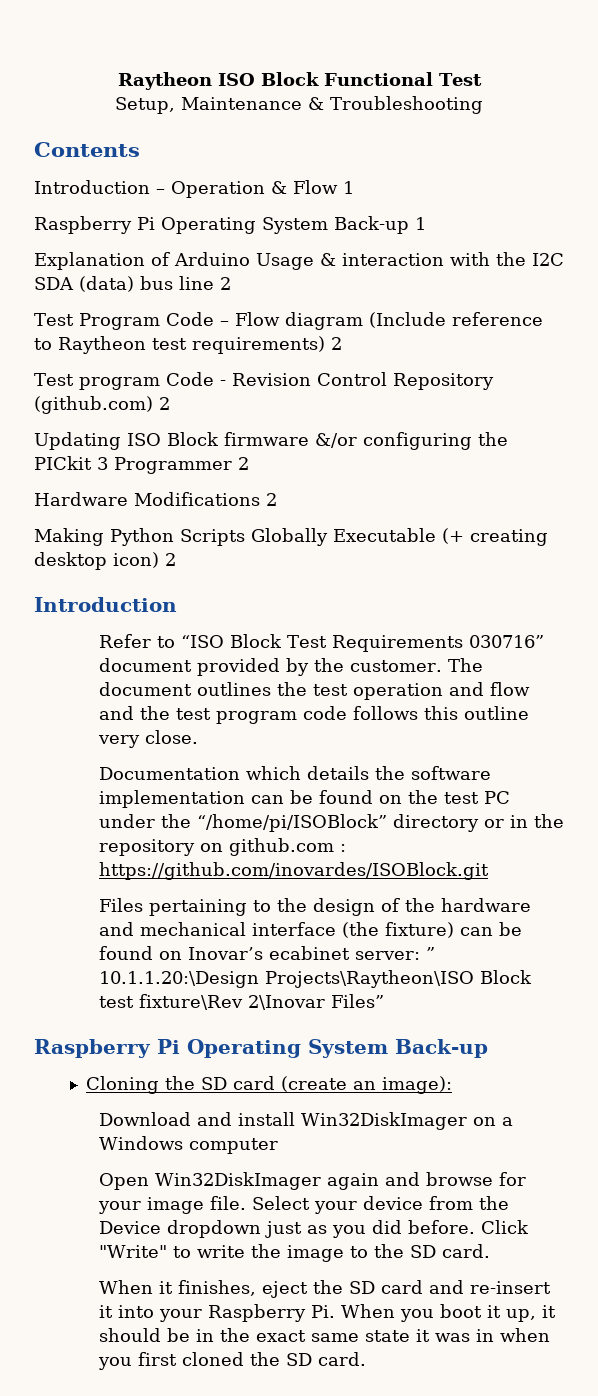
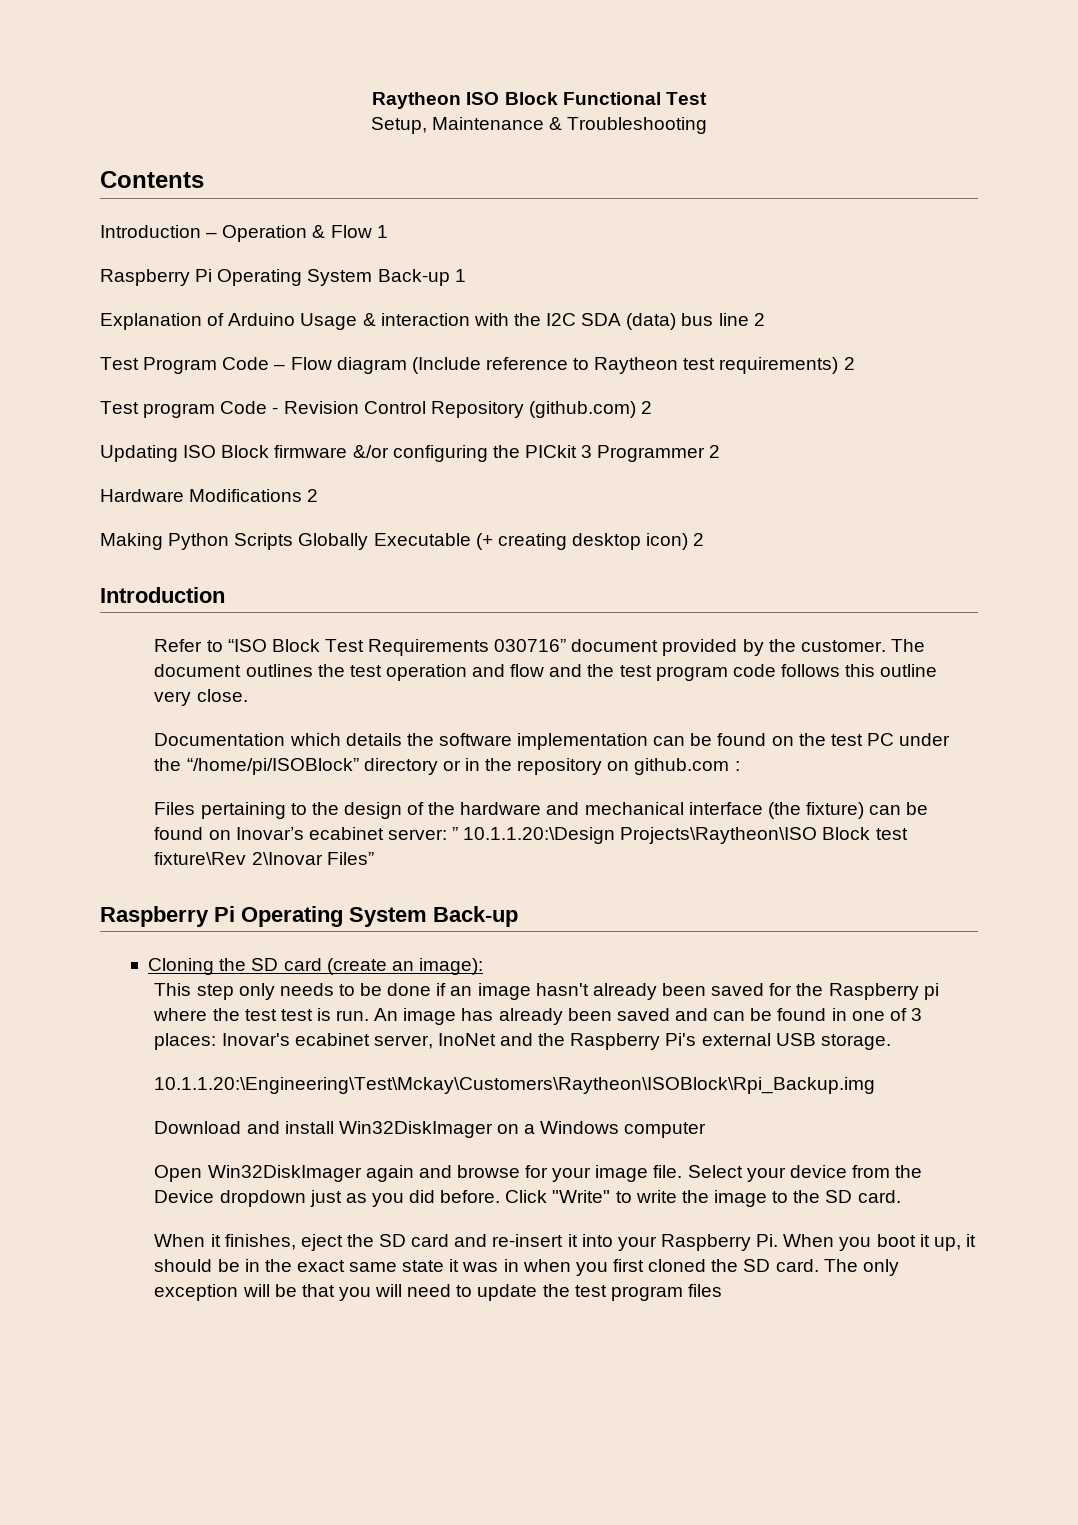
- Documentation which details the software implementation can be found on the test PC under the “/home/pi/ISOBlock” directory or in the repository on github.com : https://github.com/inovardes/ISOBlock.git
+ Documentation which details the software implementation can be found on the test PC under the “/home/pi/ISOBlock” directory or in the repository on github.com :
+ This step only needs to be done if an image hasn't already been saved for the Raspberry pi where the test test is run. An image has already been saved and can be found in one of 3 places: Inovar's ecabinet server, InoNet and the Raspberry Pi's external USB storage.
+ 10.1.1.20:\Engineering\Test\Mckay\Customers\Raytheon\ISOBlock\Rpi_Backup.img
+ The only exception will be that you will need to update the test program files

